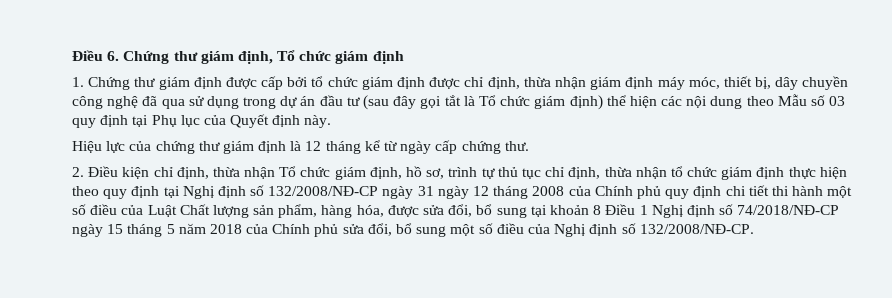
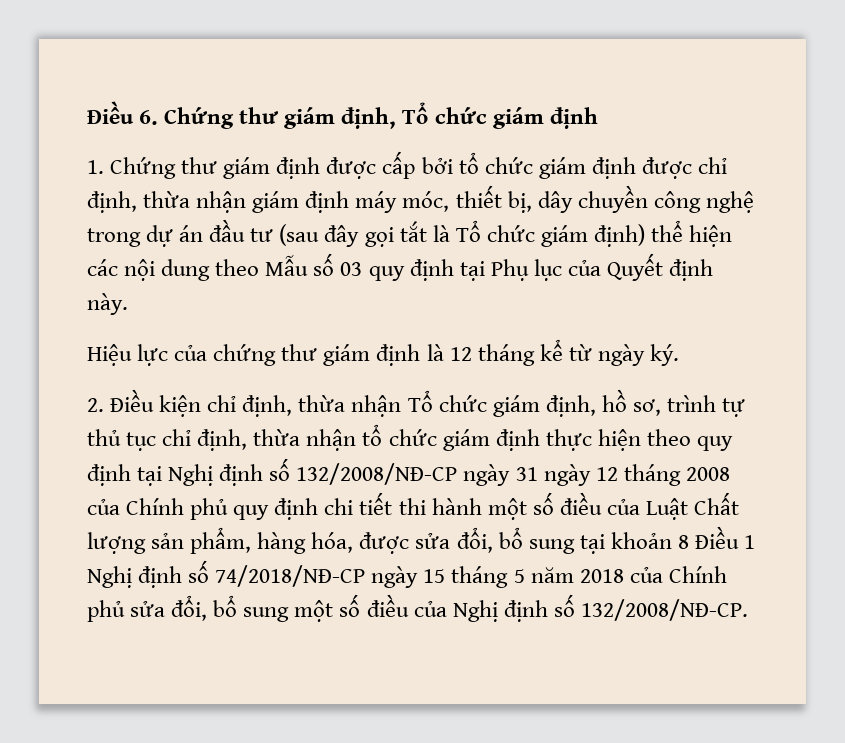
- 1. Chứng thư giám định được cấp bởi tổ chức giám định được chỉ định, thừa nhận giám định máy móc, thiết bị, dây chuyền công nghệ đã qua sử dụng trong dự án đầu tư (sau đây gọi tắt là Tổ chức giám định) thể hiện các nội dung theo Mẫu số 03 quy định tại Phụ lục của Quyết định này.
+ 1. Chứng thư giám định được cấp bởi tổ chức giám định được chỉ định, thừa nhận giám định máy móc, thiết bị, dây chuyền công nghệ trong dự án đầu tư (sau đây gọi tắt là Tổ chức giám định) thể hiện các nội dung theo Mẫu số 03 quy định tại Phụ lục của Quyết định này.
- Hiệu lực của chứng thư giám định là 12 tháng kể từ ngày cấp chứng thư.
+ Hiệu lực của chứng thư giám định là 12 tháng kể từ ngày ký.

